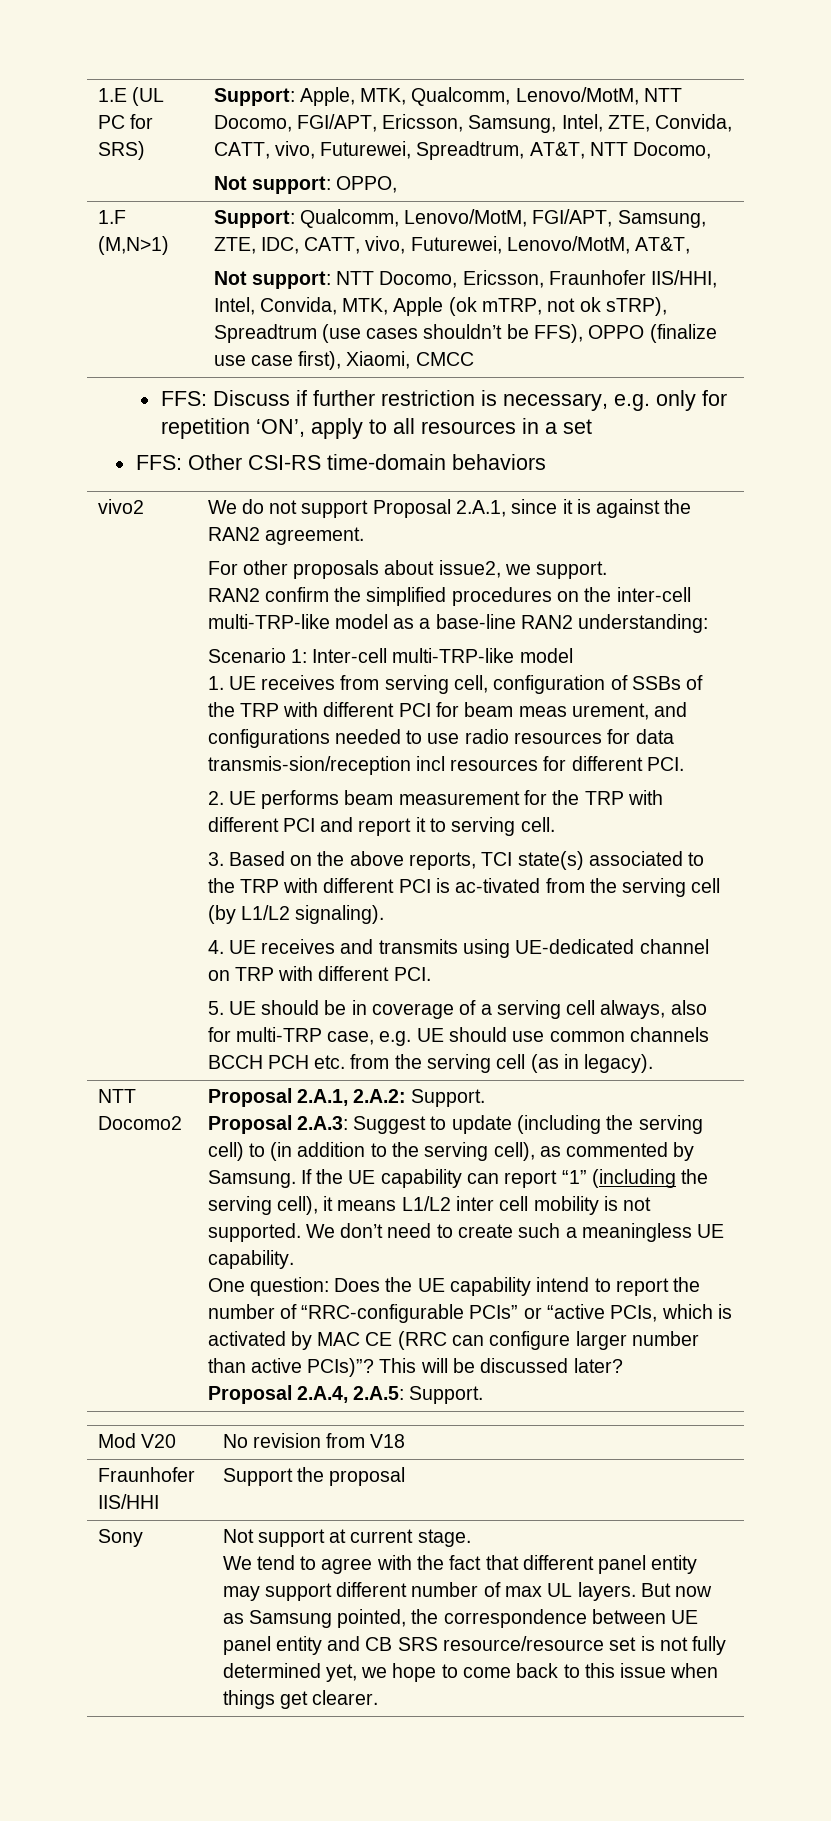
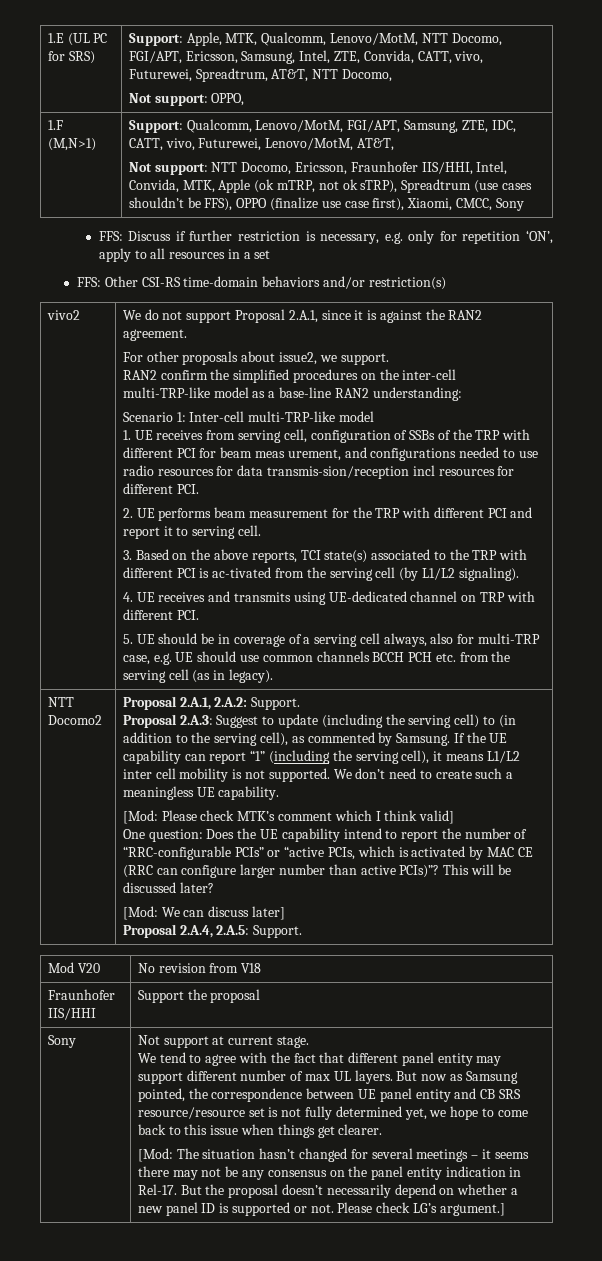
- Not support: NTT Docomo, Ericsson, Fraunhofer IIS/HHI, Intel, Convida, MTK, Apple (ok mTRP, not ok sTRP), Spreadtrum (use cases shouldn’t be FFS), OPPO (finalize use case first), Xiaomi, CMCC
+ Not support: NTT Docomo, Ericsson, Fraunhofer IIS/HHI, Intel, Convida, MTK, Apple (ok mTRP, not ok sTRP), Spreadtrum (use cases shouldn’t be FFS), OPPO (finalize use case first), Xiaomi, CMCC, Sony
- FFS: Other CSI-RS time-domain behaviors
+ FFS: Other CSI-RS time-domain behaviors and/or restriction(s)
+ [Mod: Please check MTK’s comment which I think valid]
+ [Mod: We can discuss later]
+ [Mod: The situation hasn’t changed for several meetings – it seems there may not be any consensus on the panel entity indication in Rel-17. But the proposal doesn’t necessarily depend on whether a new panel ID is supported or not. Please check LG’s argument.]

